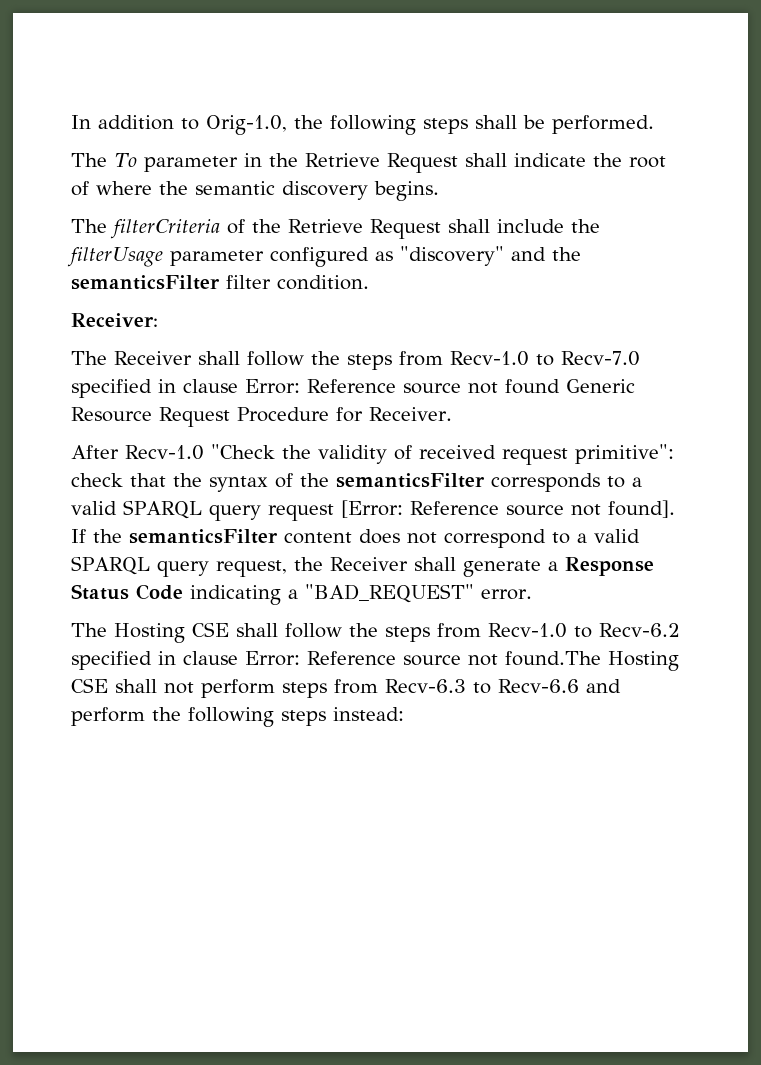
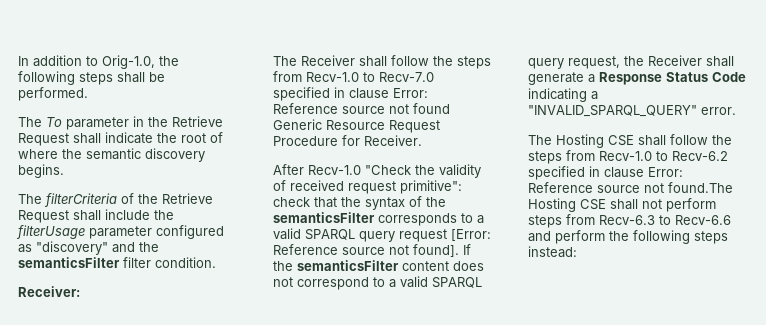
- If the semanticsFilter content does not correspond to a valid SPARQL query request, the Receiver shall generate a Response Status Code indicating a "BAD_REQUEST" error.
+ If the semanticsFilter content does not correspond to a valid SPARQL query request, the Receiver shall generate a Response Status Code indicating a "INVALID_SPARQL_QUERY" error.

